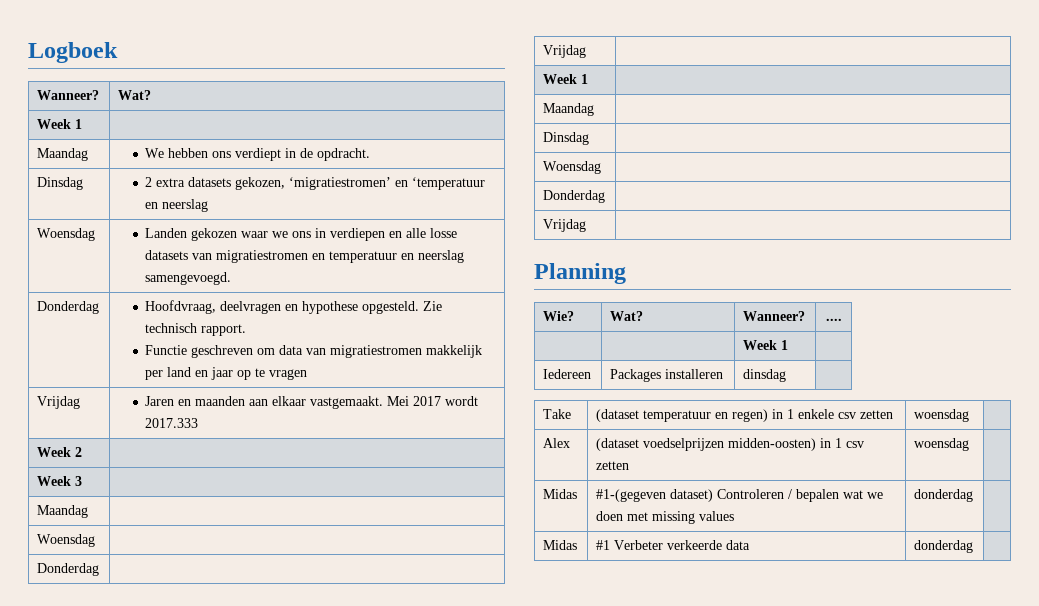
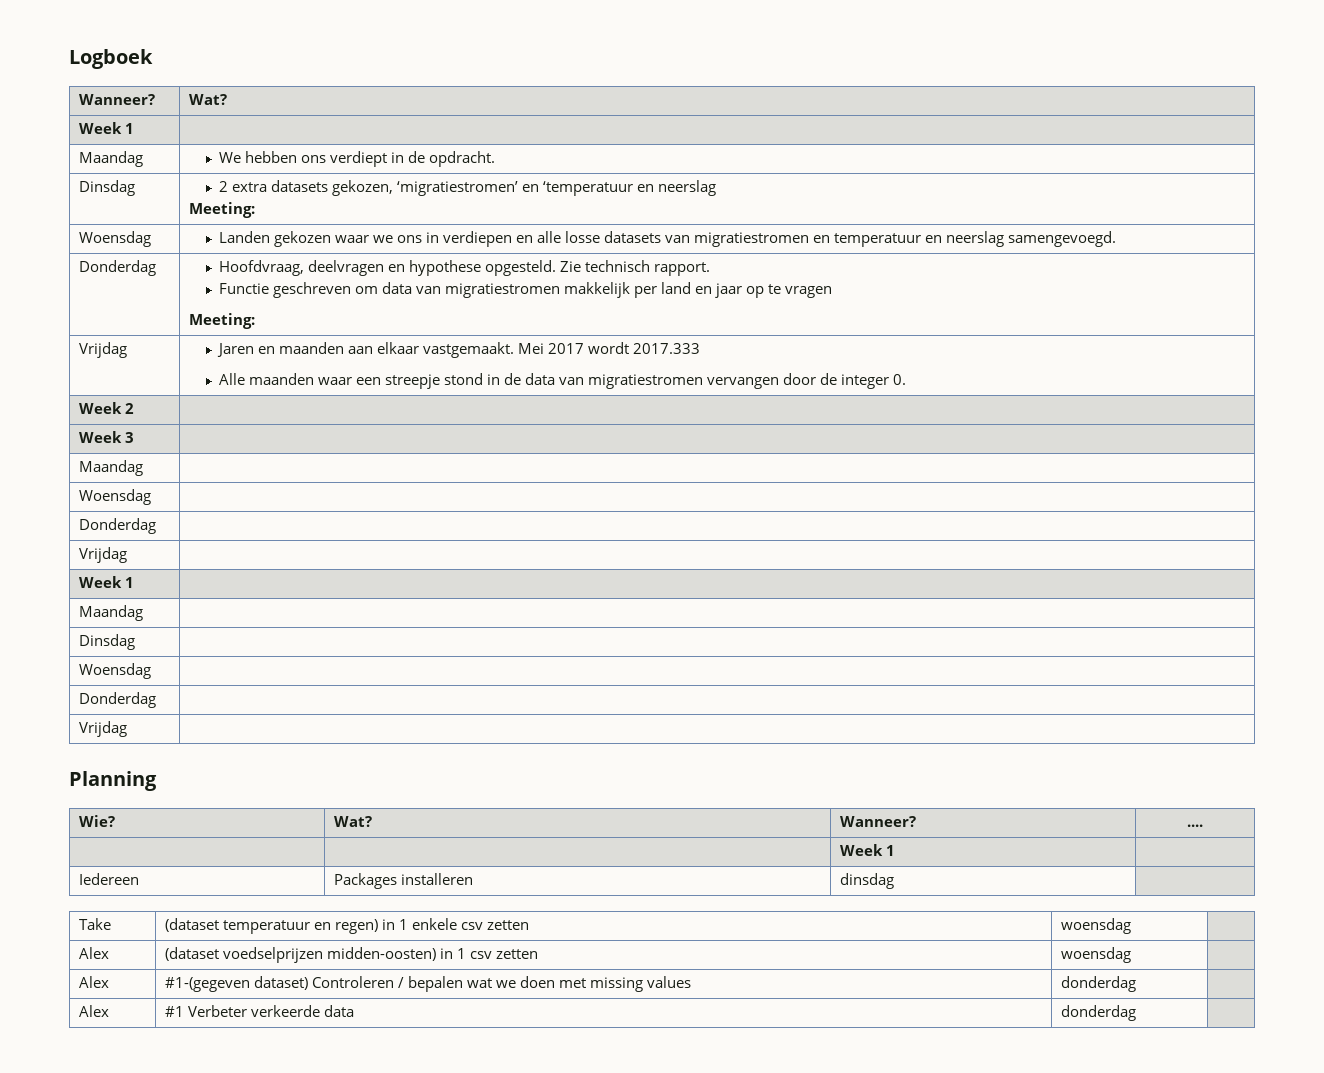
  Dinsdag | 2 extra datasets gekozen, ‘migratiestromen’ en ‘temperatuur en neerslag
+ Meeting:
  Donderdag | Hoofdvraag, deelvragen en hypothese opgesteld. Zie technisch rapport.
  Functie geschreven om data van migratiestromen makkelijk per land en jaar op te vragen
+ Meeting:
  Vrijdag | Jaren en maanden aan elkaar vastgemaakt. Mei 2017 wordt 2017.333
+ Alle maanden waar een streepje stond in de data van migratiestromen vervangen door de integer 0.
- Midas | #1-(gegeven dataset) Controleren / bepalen wat we doen met missing values | donderdag |
+ Alex | #1-(gegeven dataset) Controleren / bepalen wat we doen met missing values | donderdag |
- Midas | #1 Verbeter verkeerde data | donderdag |
+ Alex | #1 Verbeter verkeerde data | donderdag |

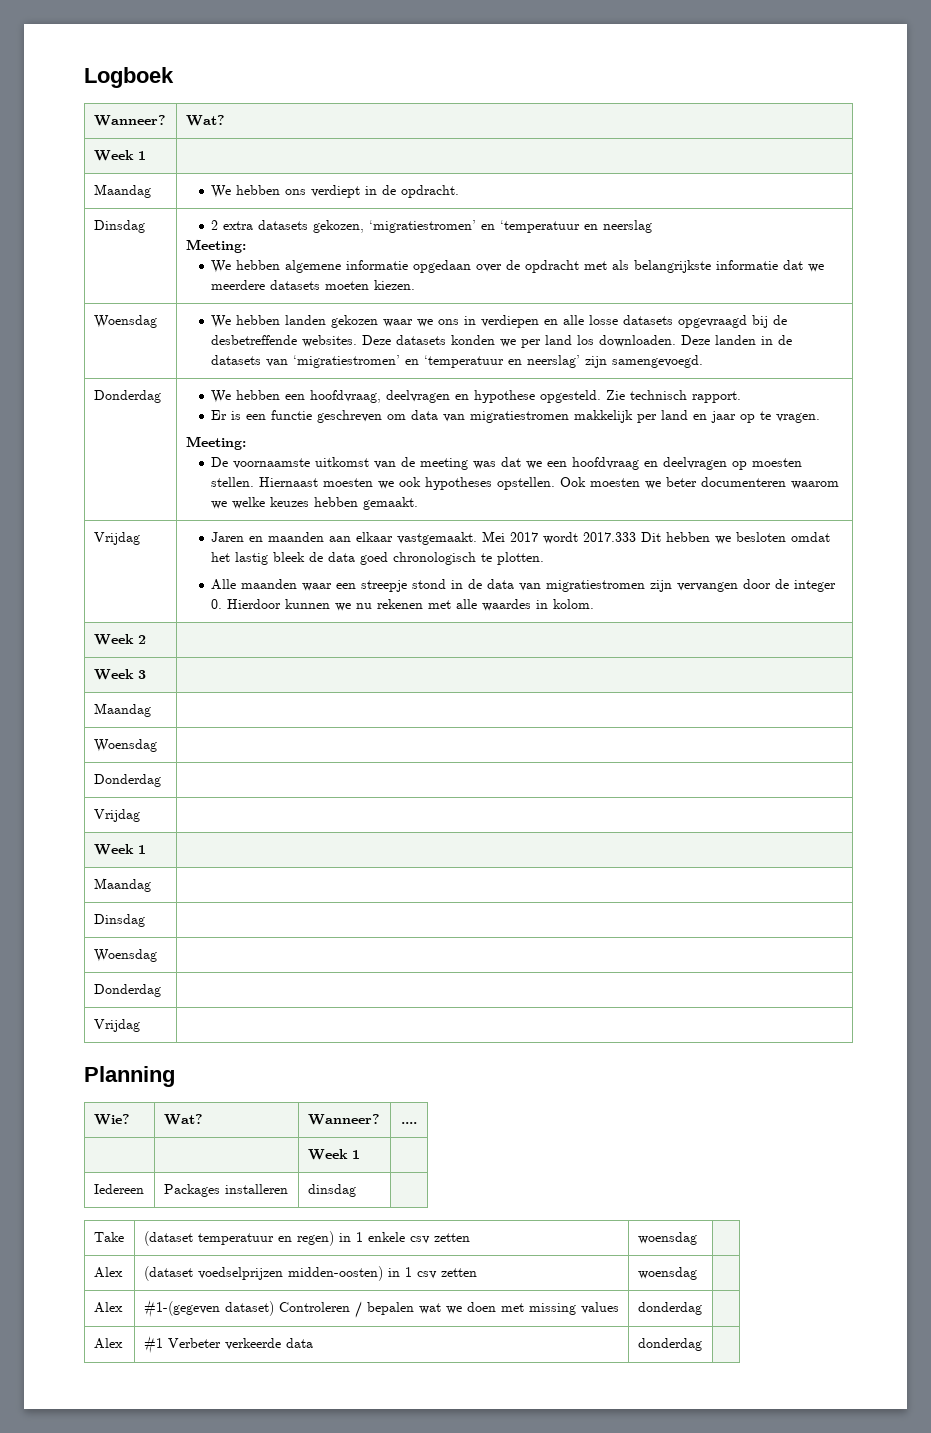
  Dinsdag | 2 extra datasets gekozen, ‘migratiestromen’ en ‘temperatuur en neerslag
  Meeting:
- Woensdag | Landen gekozen waar we ons in verdiepen en alle losse datasets van migratiestromen en temperatuur en neerslag samengevoegd.
- Donderdag | Hoofdvraag, deelvragen en hypothese opgesteld. Zie technisch rapport.
- Functie geschreven om data van migratiestromen makkelijk per land en jaar op te vragen
+ We hebben algemene informatie opgedaan over de opdracht met als belangrijkste informatie dat we meerdere datasets moeten kiezen.
+ Woensdag | We hebben landen gekozen waar we ons in verdiepen en alle losse datasets opgevraagd bij de desbetreffende websites. Deze datasets konden we per land los downloaden. Deze landen in de datasets van ‘migratiestromen’ en ‘temperatuur en neerslag’ zijn samengevoegd.
+ Donderdag | We hebben een hoofdvraag, deelvragen en hypothese opgesteld. Zie technisch rapport.
+ Er is een functie geschreven om data van migratiestromen makkelijk per land en jaar op te vragen.
  Meeting:
+ De voornaamste uitkomst van de meeting was dat we een hoofdvraag en deelvragen op moesten stellen. Hiernaast moesten we ook hypotheses opstellen. Ook moesten we beter documenteren waarom we welke keuzes hebben gemaakt.
- Mei 2017 wordt 2017.333
+ Mei 2017 wordt 2017.333 Dit hebben we besloten omdat het lastig bleek de data goed chronologisch te plotten.
- Alle maanden waar een streepje stond in de data van migratiestromen vervangen door de integer 0.
+ Alle maanden waar een streepje stond in de data van migratiestromen zijn vervangen door de integer 0. Hierdoor kunnen we nu rekenen met alle waardes in kolom.

